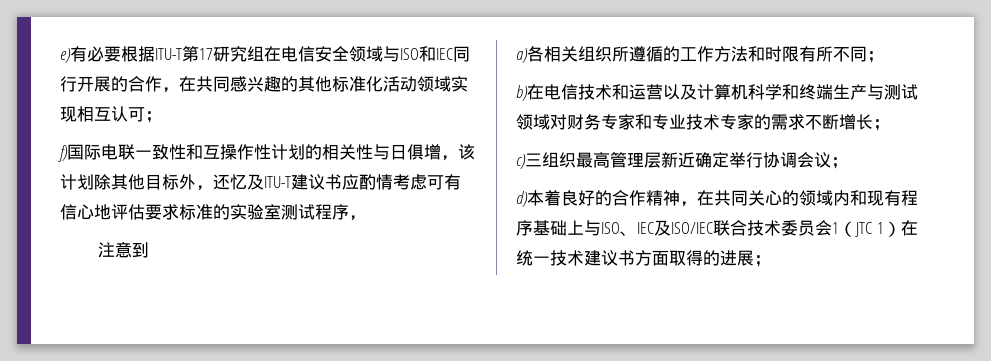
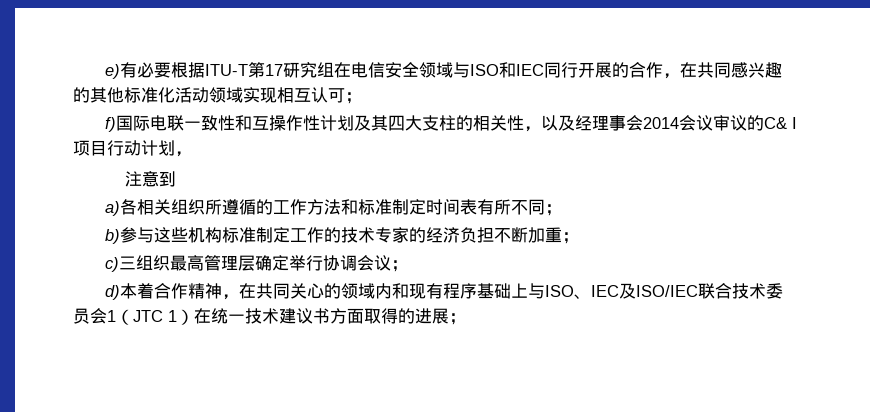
- f)国际电联一致性和互操作性计划的相关性与日俱增，该计划除其他目标外，还忆及ITU-T建议书应酌情考虑可有信心地评估要求标准的实验室测试程序，
+ f)国际电联一致性和互操作性计划及其四大支柱的相关性，以及经理事会2014会议审议的C& I项目行动计划，
- a)各相关组织所遵循的工作方法和时限有所不同；
+ a)各相关组织所遵循的工作方法和标准制定时间表有所不同；
- b)在电信技术和运营以及计算机科学和终端生产与测试领域对财务专家和专业技术专家的需求不断增长；
+ b)参与这些机构标准制定工作的技术专家的经济负担不断加重；
- c)三组织最高管理层新近确定举行协调会议；
+ c)三组织最高管理层确定举行协调会议；
- d)本着良好的合作精神，在共同关心的领域内和现有程序基础上与ISO、IEC及ISO/IEC联合技术委员会1（JTC 1）在统一技术建议书方面取得的进展；
+ d)本着合作精神，在共同关心的领域内和现有程序基础上与ISO、IEC及ISO/IEC联合技术委员会1（JTC 1）在统一技术建议书方面取得的进展；

